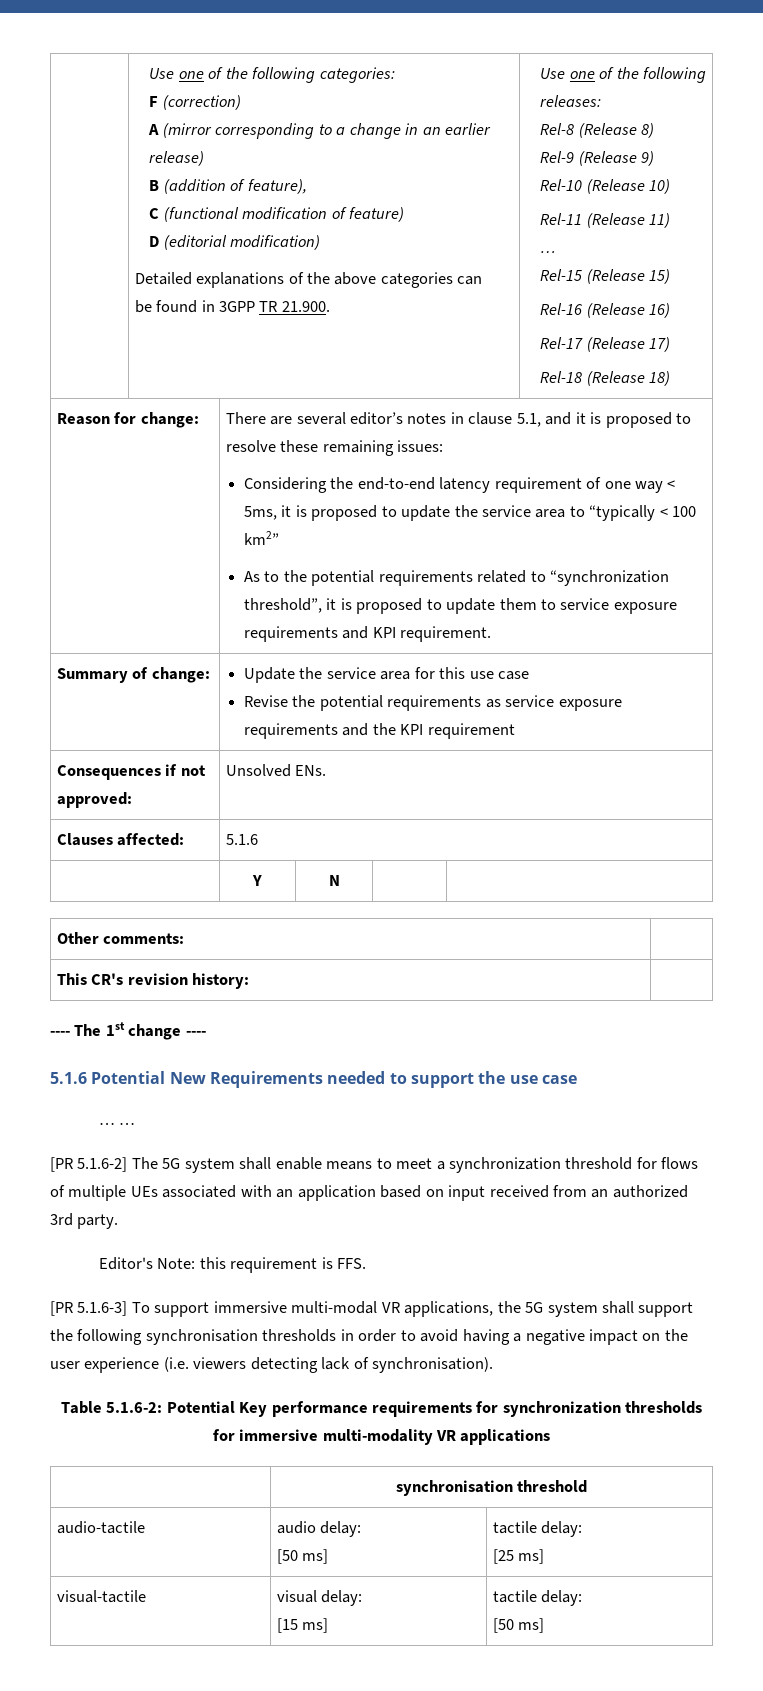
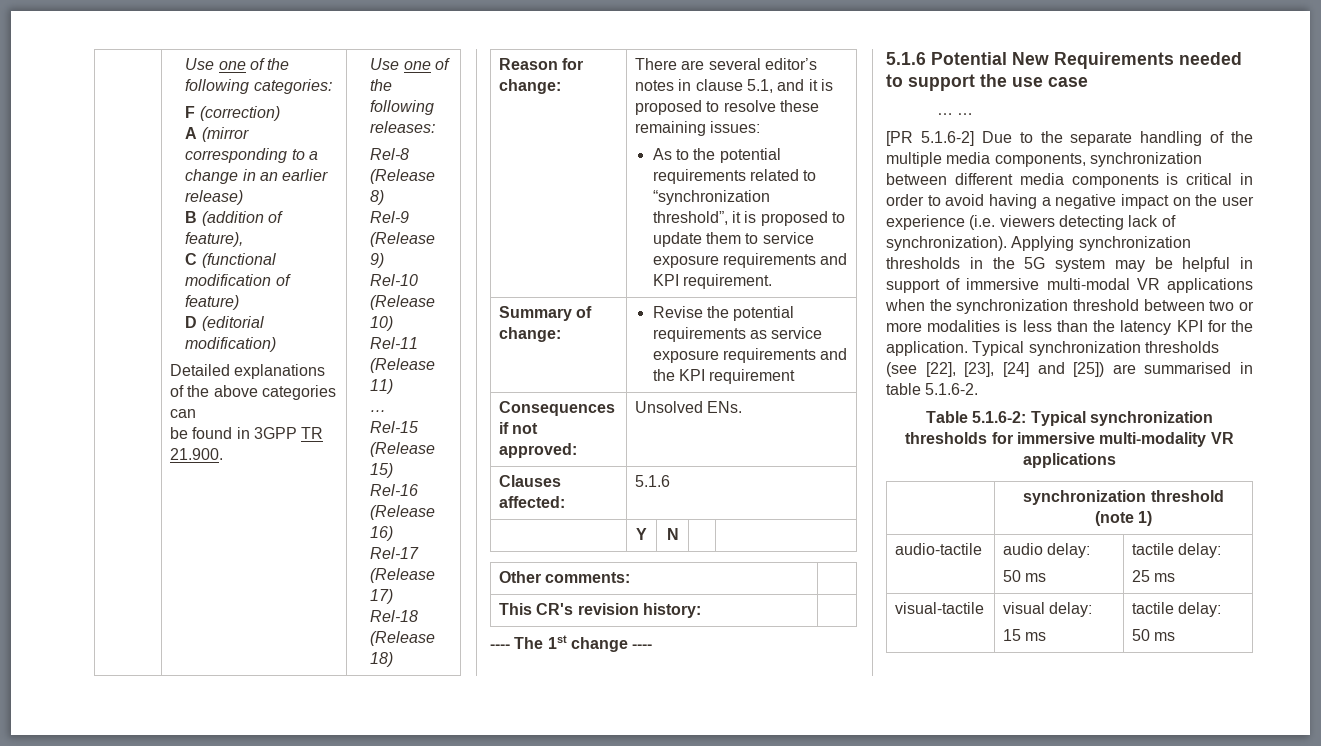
- Considering the end-to-end latency requirement of one way < 5ms, it is proposed to update the service area to “typically < 100 km2”
- Summary of change: | Update the service area for this use case
- Revise the potential requirements as service exposure requirements and the KPI requirement
+ Summary of change: | Revise the potential requirements as service exposure requirements and the KPI requirement
- [PR 5.1.6-2] The 5G system shall enable means to meet a synchronization threshold for flows of multiple UEs associated with an application based on input received from an authorized 3rd party.
- Editor's Note: this requirement is FFS.
- [PR 5.1.6-3] To support immersive multi-modal VR applications, the 5G system shall support the following synchronisation thresholds in order to avoid having a negative impact on the user experience (i.e. viewers detecting lack of synchronisation).
- Table 5.1.6-2: Potential Key performance requirements for synchronization thresholds for immersive multi-modality VR applications
+ [PR 5.1.6-2] Due to the separate handling of the multiple media components, synchronization between different media components is critical in order to avoid having a negative impact on the user experience (i.e. viewers detecting lack of synchronization). Applying synchronization thresholds in the 5G system may be helpful in support of immersive multi-modal VR applications when the synchronization threshold between two or more modalities is less than the latency KPI for the application. Typical synchronization thresholds (see [22], [23], [24] and [25]) are summarised in table 5.1.6-2.
+ Table 5.1.6-2: Typical synchronization thresholds for immersive multi-modality VR applications
- | synchronisation threshold
+ | synchronization threshold (note 1)
  audio-tactile | audio delay:
- [50 ms] | tactile delay:
- [25 ms]
+ 50 ms | tactile delay:
+ 25 ms
  visual-tactile | visual delay:
- [15 ms] | tactile delay:
- [50 ms]
+ 15 ms | tactile delay:
+ 50 ms

